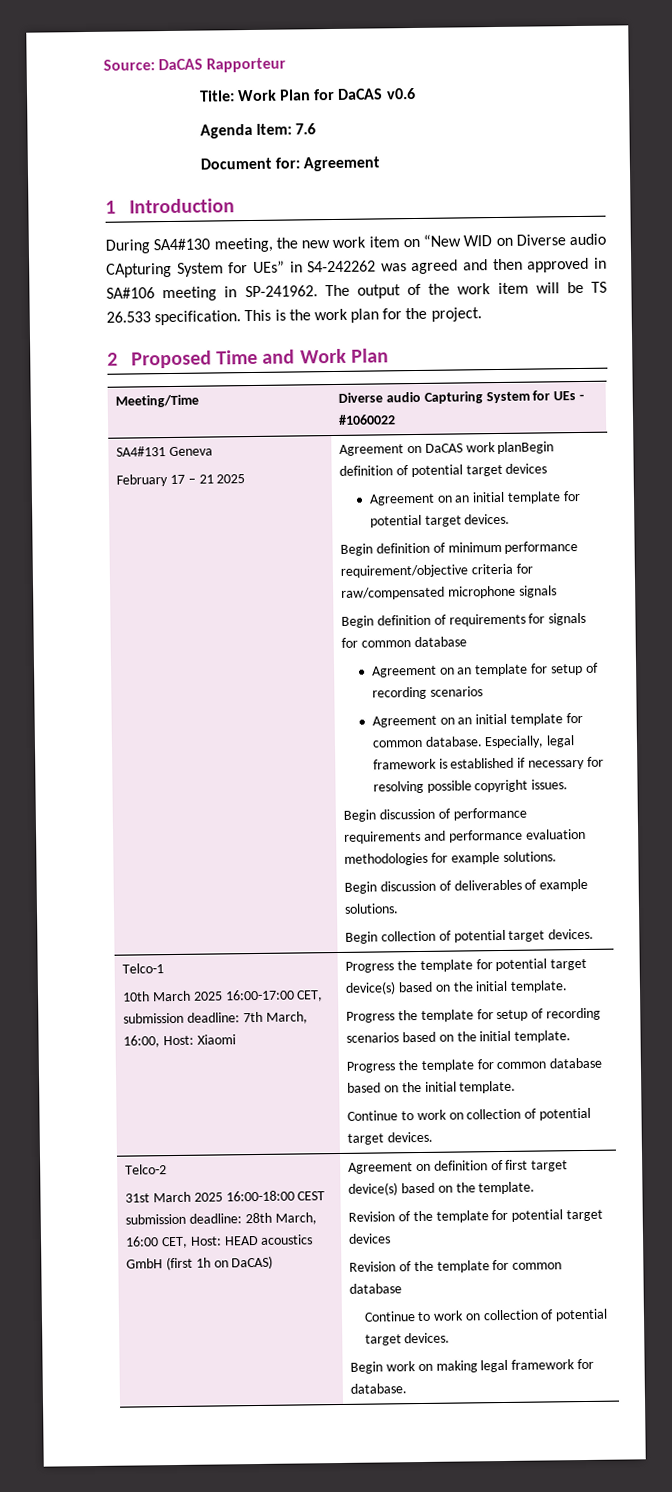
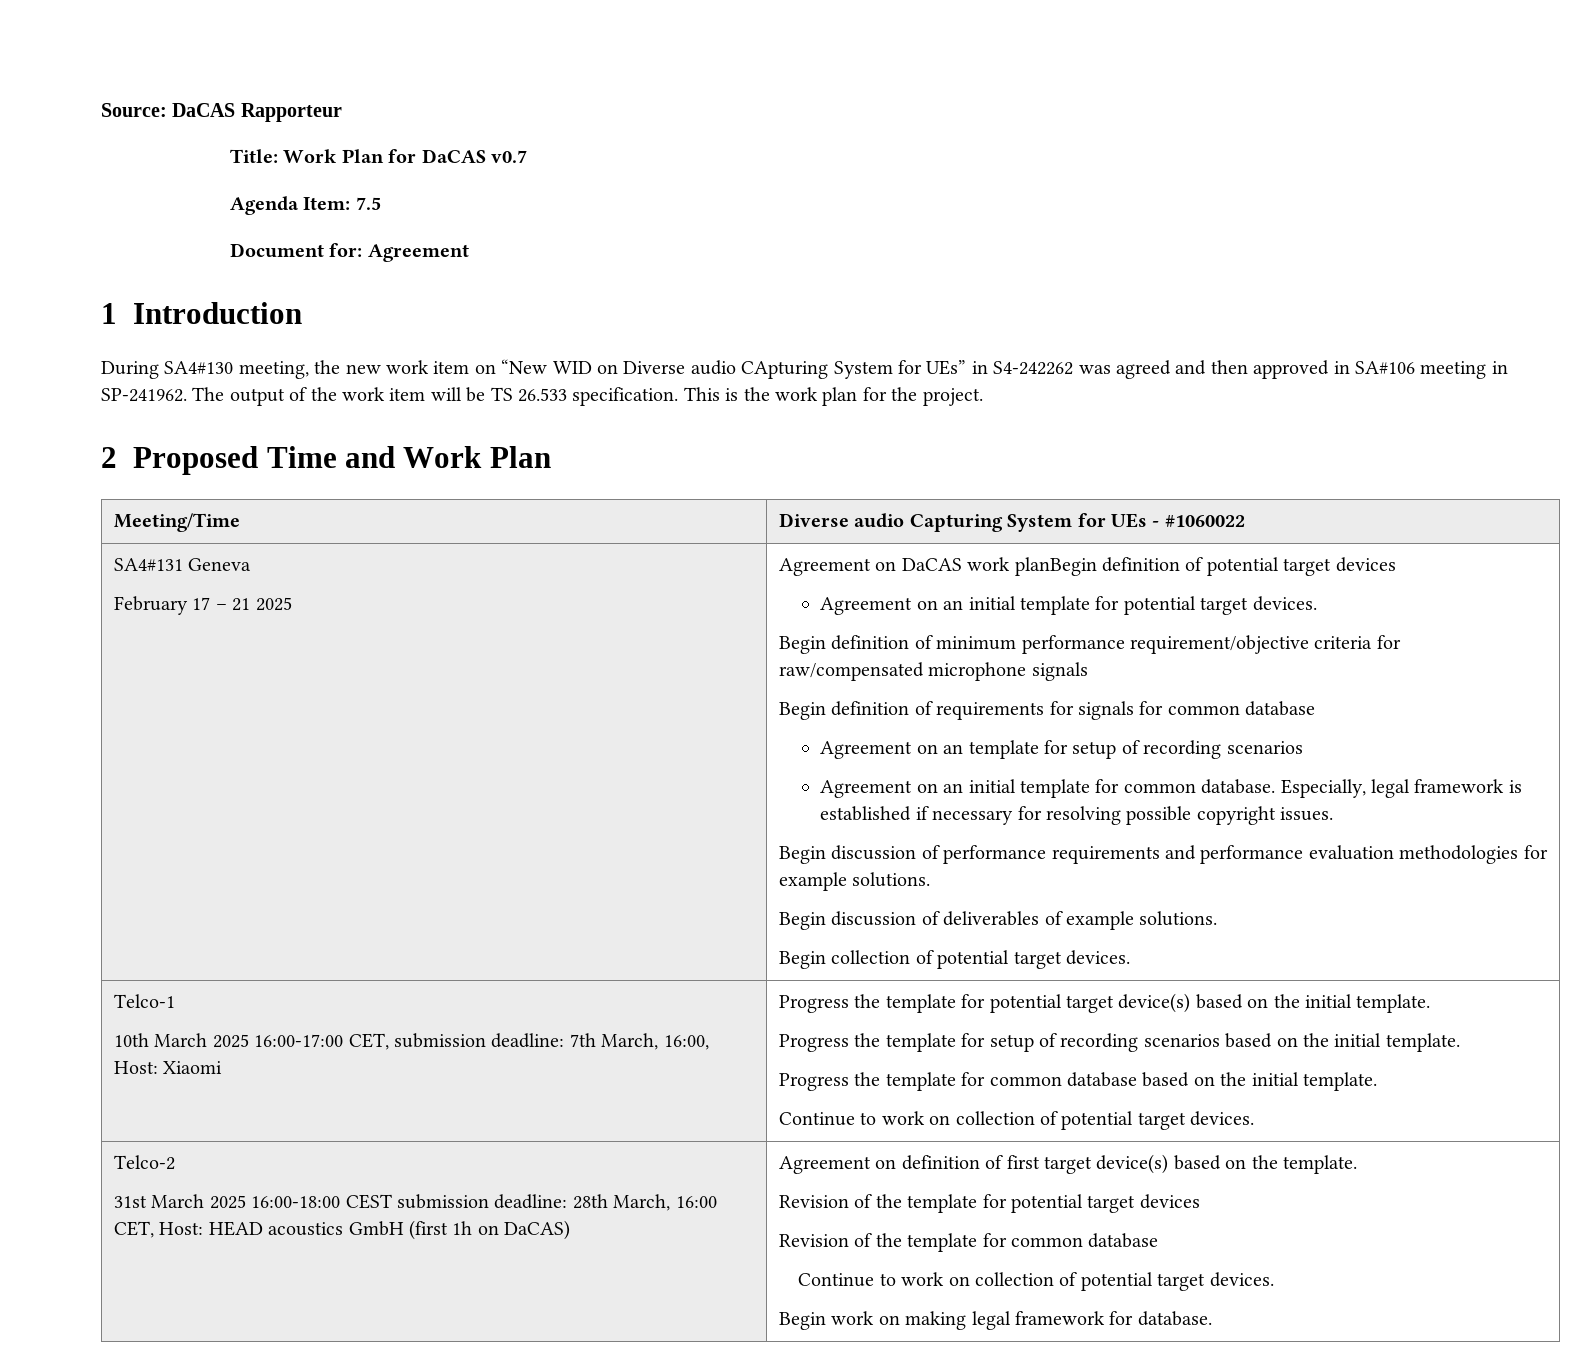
- Title: Work Plan for DaCAS v0.6
+ Title: Work Plan for DaCAS v0.7
- Agenda Item: 7.6
+ Agenda Item: 7.5

